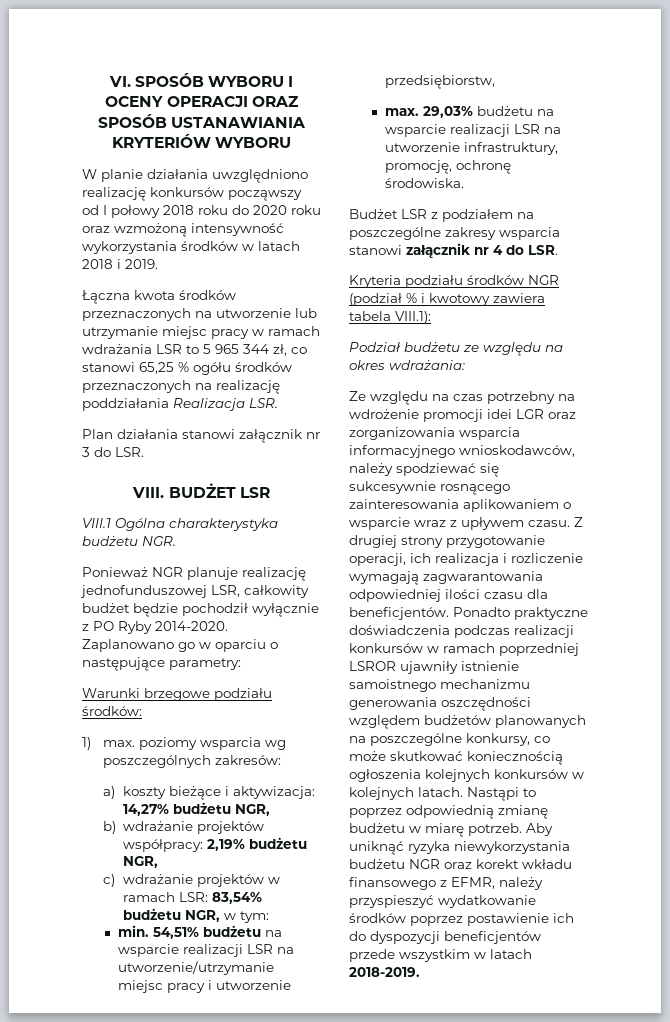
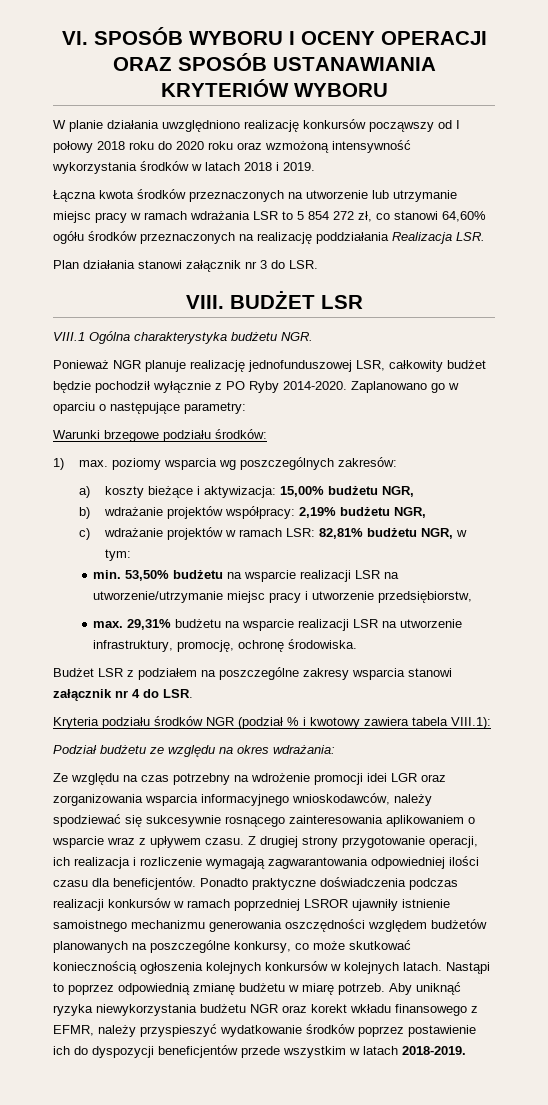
- Łączna kwota środków przeznaczonych na utworzenie lub utrzymanie miejsc pracy w ramach wdrażania LSR to 5 965 344 zł, co stanowi 65,25 % ogółu środków przeznaczonych na realizację poddziałania Realizacja LSR.
+ Łączna kwota środków przeznaczonych na utworzenie lub utrzymanie miejsc pracy w ramach wdrażania LSR to 5 854 272 zł, co stanowi 64,60% ogółu środków przeznaczonych na realizację poddziałania Realizacja LSR.
- a) koszty bieżące i aktywizacja: 14,27% budżetu NGR,
+ a) koszty bieżące i aktywizacja: 15,00% budżetu NGR,
- c) wdrażanie projektów w ramach LSR: 83,54% budżetu NGR, w tym:
+ c) wdrażanie projektów w ramach LSR: 82,81% budżetu NGR, w tym:
- min. 54,51% budżetu na wsparcie realizacji LSR na utworzenie/utrzymanie miejsc pracy i utworzenie przedsiębiorstw,
+ min. 53,50% budżetu na wsparcie realizacji LSR na utworzenie/utrzymanie miejsc pracy i utworzenie przedsiębiorstw,
- max. 29,03% budżetu na wsparcie realizacji LSR na utworzenie infrastruktury, promocję, ochronę środowiska.
+ max. 29,31% budżetu na wsparcie realizacji LSR na utworzenie infrastruktury, promocję, ochronę środowiska.

